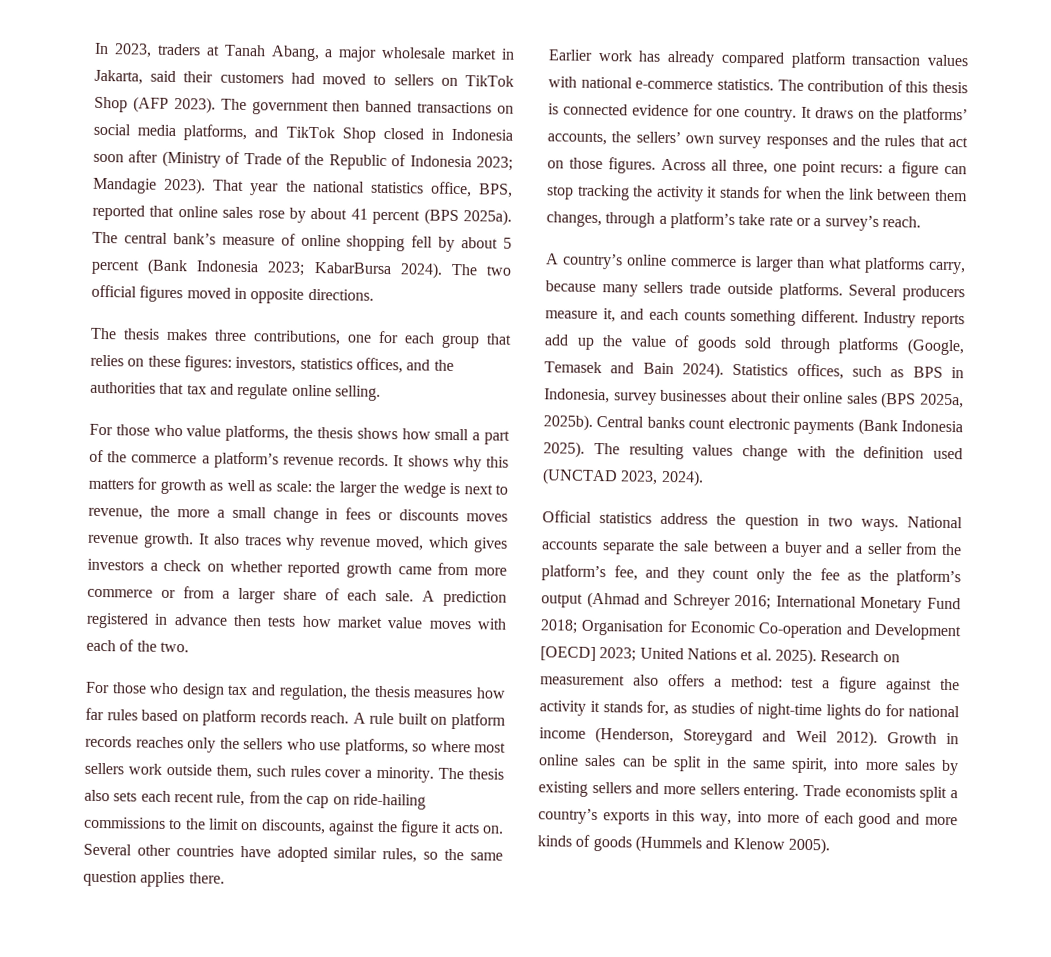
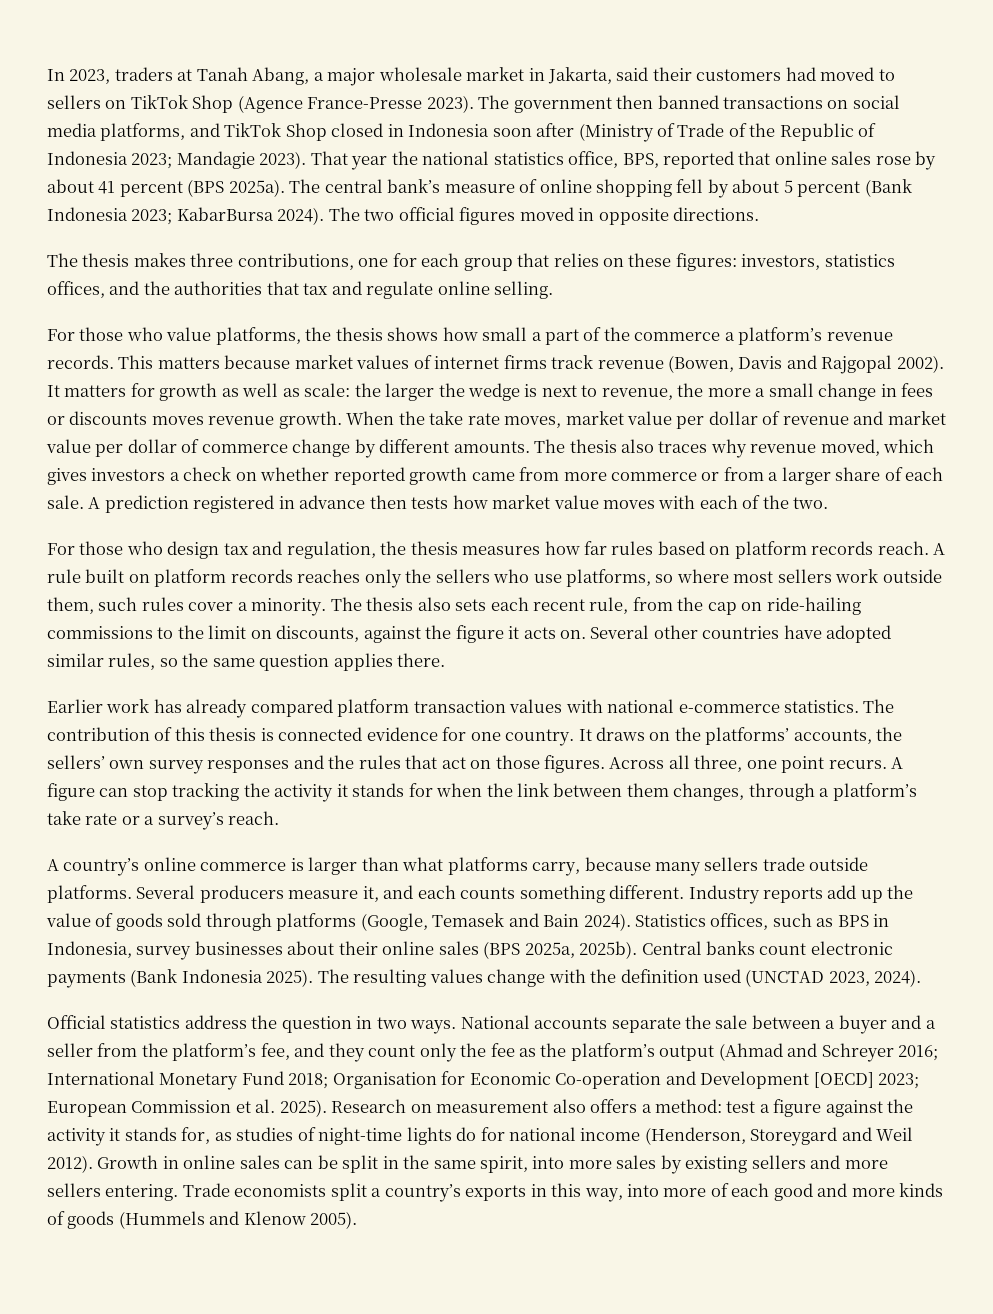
- In 2023, traders at Tanah Abang, a major wholesale market in Jakarta, said their customers had moved to sellers on TikTok Shop (AFP 2023).
+ In 2023, traders at Tanah Abang, a major wholesale market in Jakarta, said their customers had moved to sellers on TikTok Shop (Agence France-Presse 2023).
- It shows why this matters for growth as well as scale: the larger the wedge is next to revenue, the more a small change in fees or discounts moves revenue growth.
+ This matters because market values of internet firms track revenue (Bowen, Davis and Rajgopal 2002). It matters for growth as well as scale: the larger the wedge is next to revenue, the more a small change in fees or discounts moves revenue growth.
- It also traces why revenue moved, which gives investors a check on whether reported growth came from more commerce or from a larger share of each sale.
+ When the take rate moves, market value per dollar of revenue and market value per dollar of commerce change by different amounts. The thesis also traces why revenue moved, which gives investors a check on whether reported growth came from more commerce or from a larger share of each sale.
- Across all three, one point recurs: a figure can stop tracking the activity it stands for when the link between them changes, through a platform’s take rate or a survey’s reach.
+ Across all three, one point recurs. A figure can stop tracking the activity it stands for when the link between them changes, through a platform’s take rate or a survey’s reach.
- National accounts separate the sale between a buyer and a seller from the platform’s fee, and they count only the fee as the platform’s output (Ahmad and Schreyer 2016; International Monetary Fund 2018; Organisation for Economic Co-operation and Development [OECD] 2023; United Nations et al. 2025).
+ National accounts separate the sale between a buyer and a seller from the platform’s fee, and they count only the fee as the platform’s output (Ahmad and Schreyer 2016; International Monetary Fund 2018; Organisation for Economic Co-operation and Development [OECD] 2023; European Commission et al. 2025).

